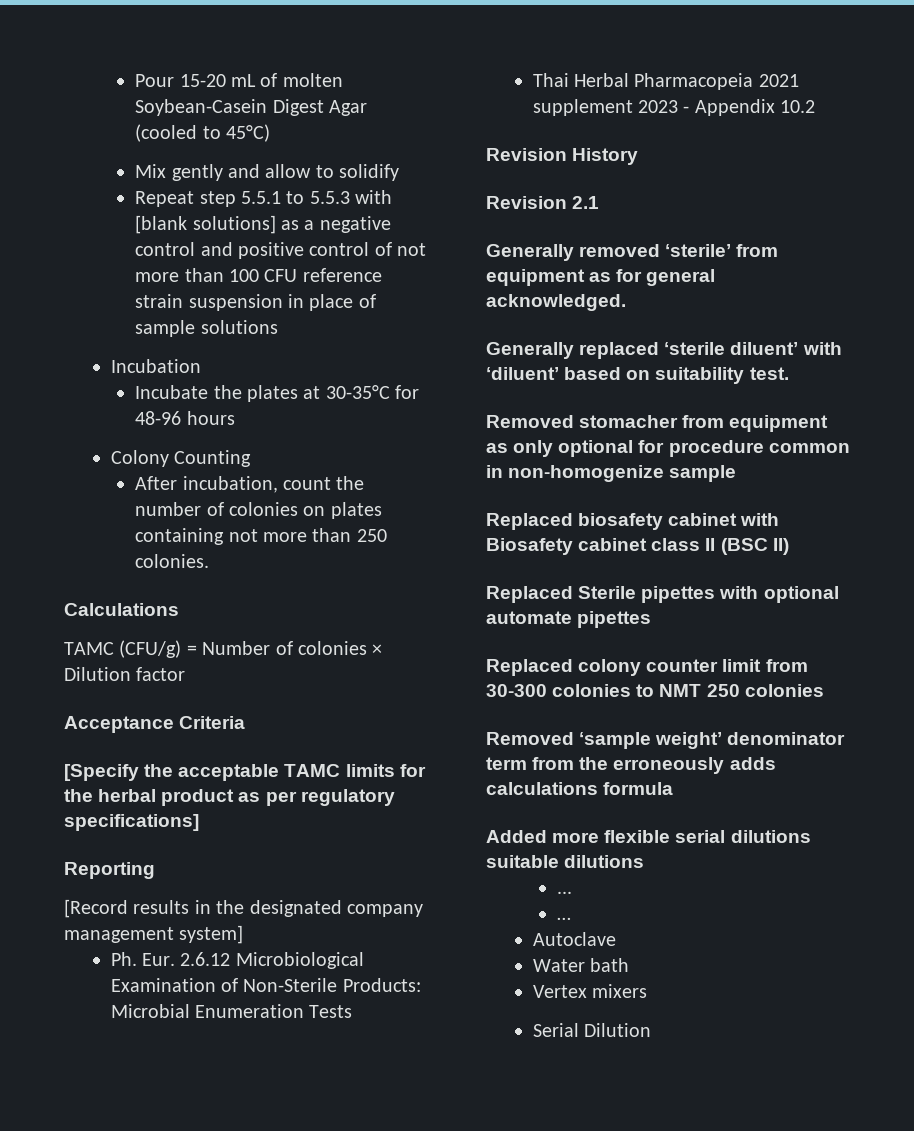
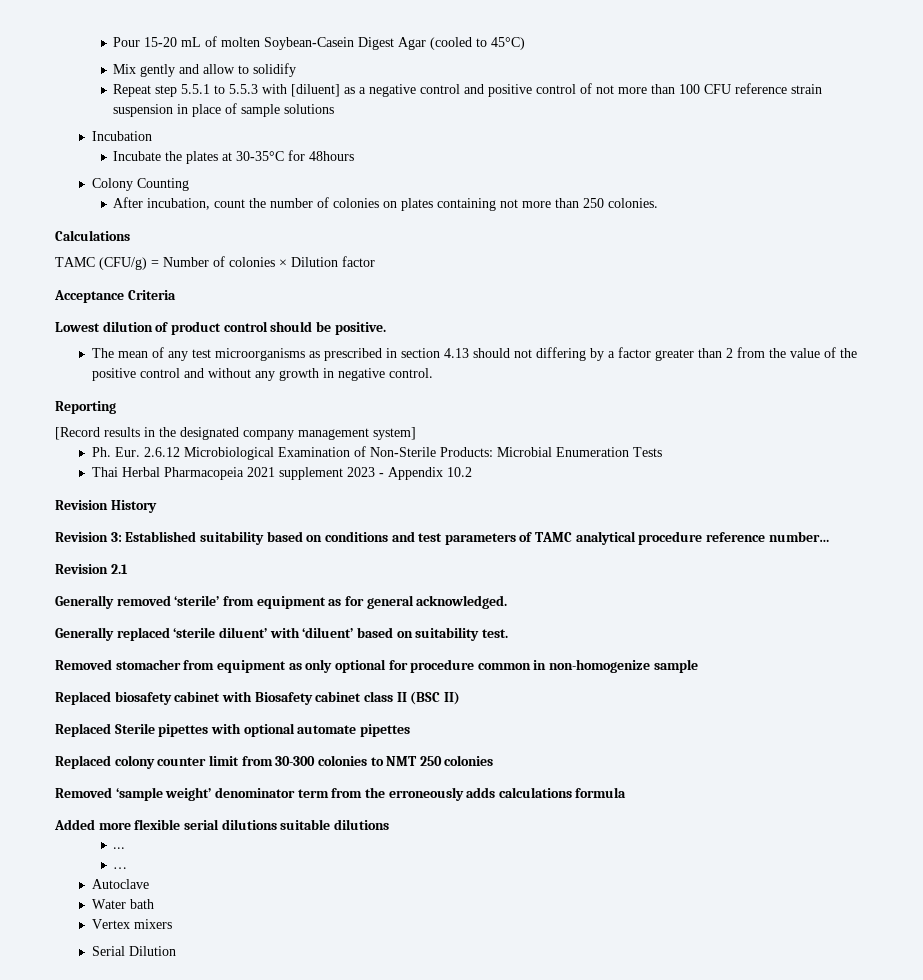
- Repeat step 5.5.1 to 5.5.3 with [blank solutions] as a negative control and positive control of not more than 100 CFU reference strain suspension in place of sample solutions
+ Repeat step 5.5.1 to 5.5.3 with [diluent] as a negative control and positive control of not more than 100 CFU reference strain suspension in place of sample solutions
- Incubate the plates at 30-35°C for 48-96 hours
+ Incubate the plates at 30-35°C for 48hours
- [Specify the acceptable TAMC limits for the herbal product as per regulatory specifications]
+ Lowest dilution of product control should be positive.
+ The mean of any test microorganisms as prescribed in section 4.13 should not differing by a factor greater than 2 from the value of the positive control and without any growth in negative control.
+ Revision 3: Established suitability based on conditions and test parameters of TAMC analytical procedure reference number…

